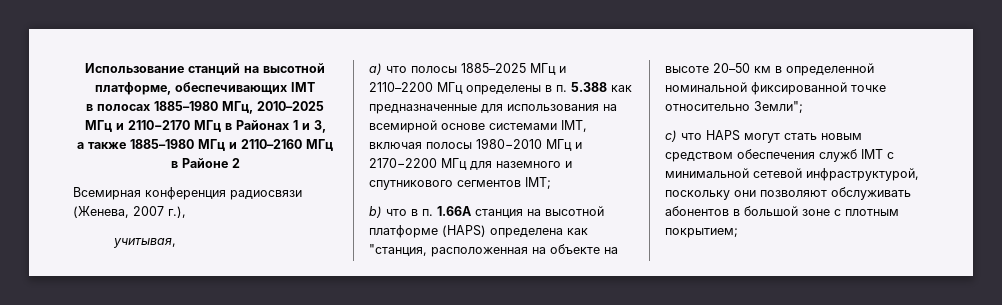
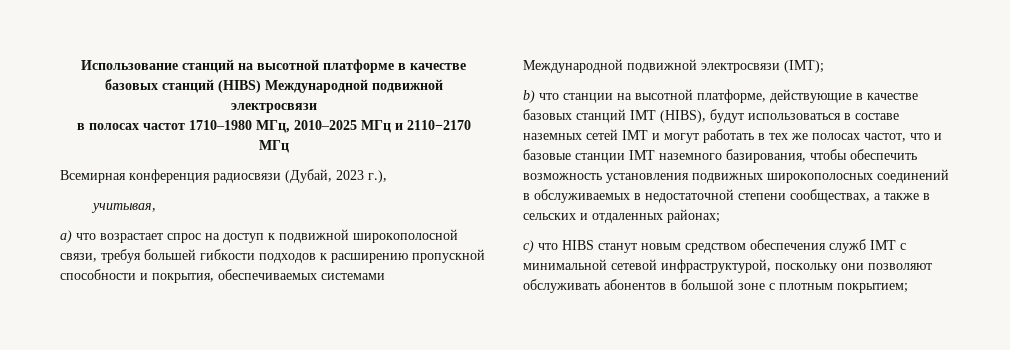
- Использование станций на высотной платформе, обеспечивающих IMT
+ Использование станций на высотной платформе в качестве базовых станций (HIBS) Международной подвижной электросвязи
- в полосах 1885–1980 МГц, 2010–2025 МГц и 2110−2170 МГц в Районах 1 и 3,
- а также 1885–1980 МГц и 2110–2160 МГц в Районе 2
+ в полосах частот 1710–1980 МГц, 2010–2025 МГц и 2110−2170 МГц
- Всемирная конференция радиосвязи (Женева, 2007 г.),
+ Всемирная конференция радиосвязи (Дубай, 2023 г.),
- a) что полосы 1885–2025 МГц и 2110–2200 МГц определены в п. 5.388 как предназначенные для использования на всемирной основе системами IMT, включая полосы 1980−2010 МГц и 2170−2200 МГц для наземного и спутникового сегментов IMT;
- b) что в п. 1.66A станция на высотной платформе (HAPS) определена как "станция, расположенная на объекте на высоте 20–50 км в определенной номинальной фиксированной точке относительно Земли";
+ a) что возрастает спрос на доступ к подвижной широкополосной связи, требуя большей гибкости подходов к расширению пропускной способности и покрытия, обеспечиваемых системами Международной подвижной электросвязи (IMT);
+ b) что станции на высотной платформе, действующие в качестве базовых станций IMT (HIBS), будут использоваться в составе наземных сетей IMT и могут работать в тех же полосах частот, что и базовые станции IMT наземного базирования, чтобы обеспечить возможность установления подвижных широкополосных соединений в обслуживаемых в недостаточной степени сообществах, а также в сельских и отдаленных районах;
- c) что HAPS могут стать новым средством обеспечения служб IMT с минимальной сетевой инфраструктурой, поскольку они позволяют обслуживать абонентов в большой зоне с плотным покрытием;
+ c) что HIBS станут новым средством обеспечения служб IMT с минимальной сетевой инфраструктурой, поскольку они позволяют обслуживать абонентов в большой зоне с плотным покрытием;

